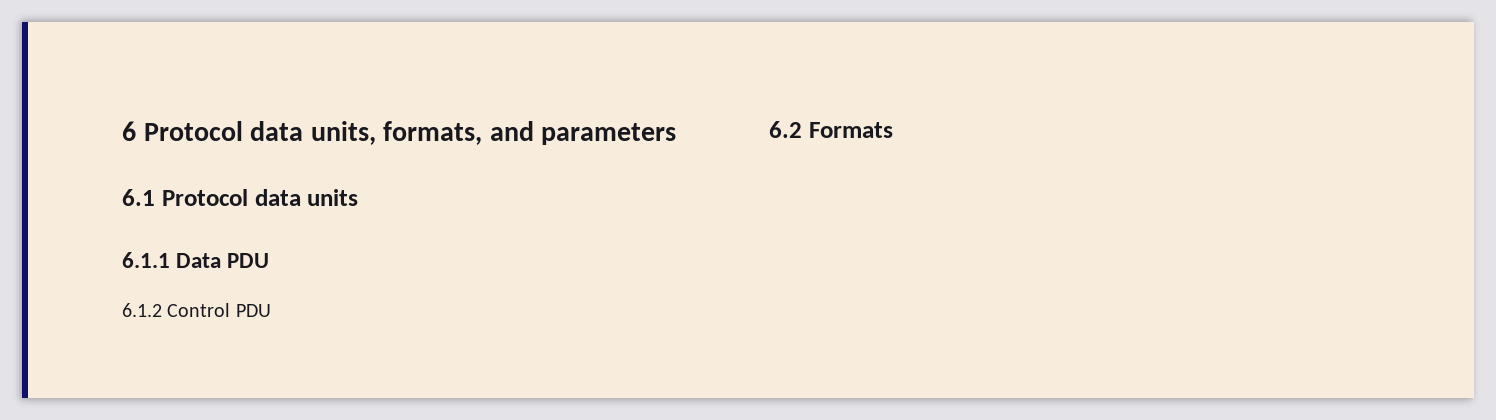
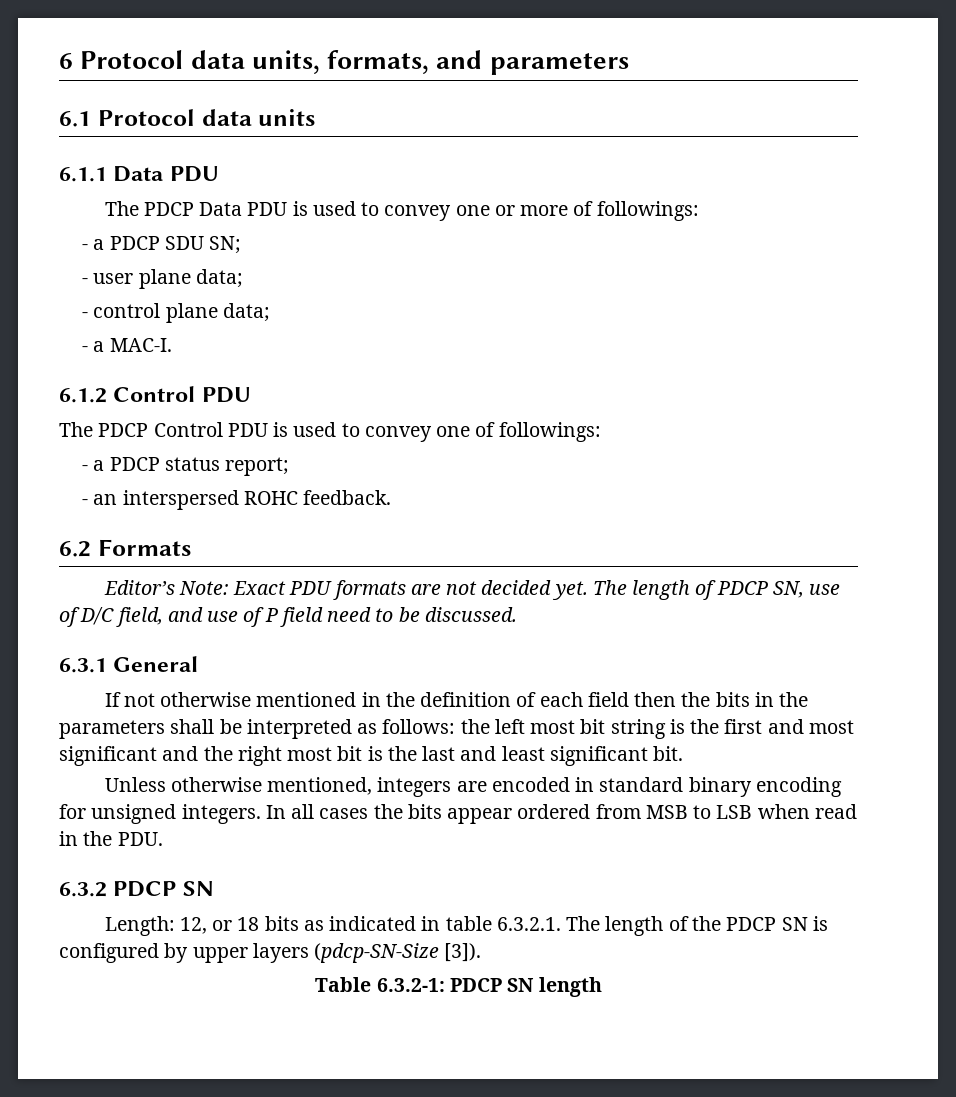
+ The PDCP Data PDU is used to convey one or more of followings:
+ - a PDCP SDU SN;
+ - user plane data;
+ - control plane data;
+ - a MAC-I.
  6.1.2 Control PDU
+ The PDCP Control PDU is used to convey one of followings:
+ - a PDCP status report;
+ - an interspersed ROHC feedback.
  6.2 Formats
+ Editor’s Note: Exact PDU formats are not decided yet. The length of PDCP SN, use of D/C field, and use of P field need to be discussed.
+ 6.3.1 General
+ If not otherwise mentioned in the definition of each field then the bits in the parameters shall be interpreted as follows: the left most bit string is the first and most significant and the right most bit is the last and least significant bit.
+ Unless otherwise mentioned, integers are encoded in standard binary encoding for unsigned integers. In all cases the bits appear ordered from MSB to LSB when read in the PDU.
+ 6.3.2 PDCP SN
+ Length: 12, or 18 bits as indicated in table 6.3.2.1. The length of the PDCP SN is configured by upper layers (pdcp-SN-Size [3]).
+ Table 6.3.2-1: PDCP SN length

